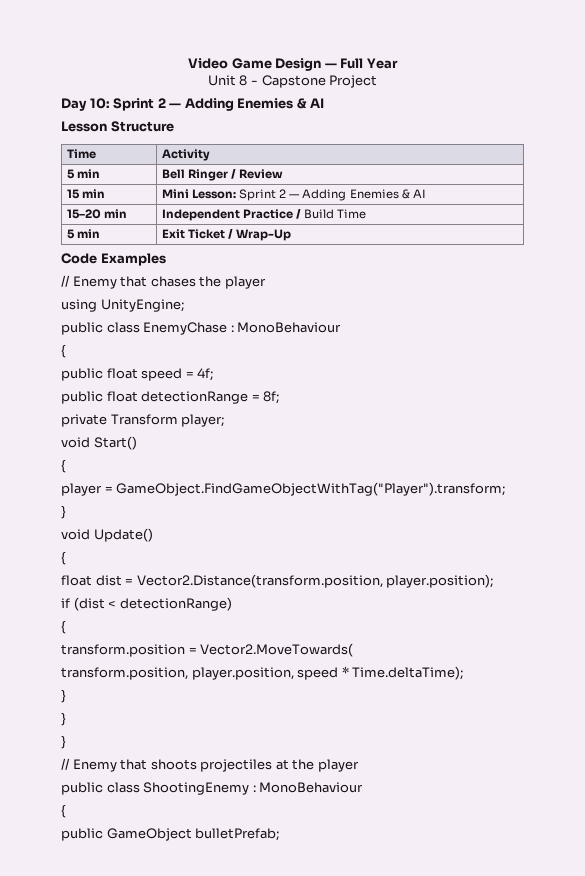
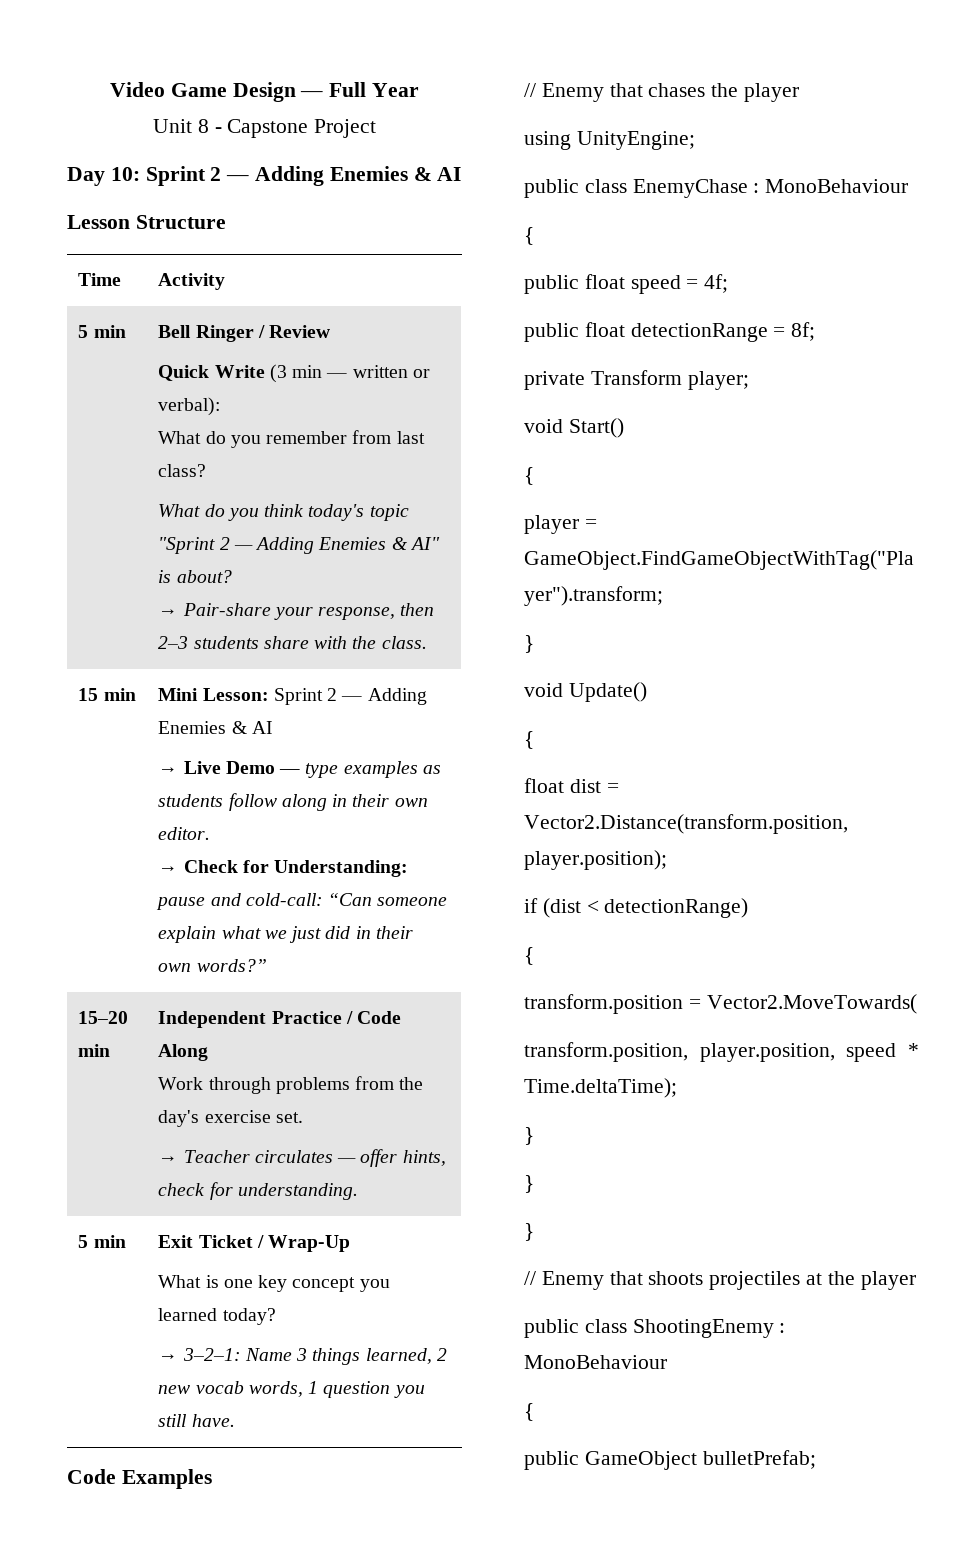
+ Quick Write (3 min — written or verbal):
+ What do you remember from last class?
+ What do you think today's topic "Sprint 2 — Adding Enemies & AI" is about?
+ → Pair-share your response, then 2–3 students share with the class.
+ → Live Demo — type examples as students follow along in their own editor.
+ → Check for Understanding: pause and cold-call: “Can someone explain what we just did in their own words?”
- 15–20 min | Independent Practice / Build Time
+ 15–20 min | Independent Practice / Code Along
+ Work through problems from the day's exercise set.
+ → Teacher circulates — offer hints, check for understanding.
  5 min | Exit Ticket / Wrap-Up
+ What is one key concept you learned today?
+ → 3–2–1: Name 3 things learned, 2 new vocab words, 1 question you still have.

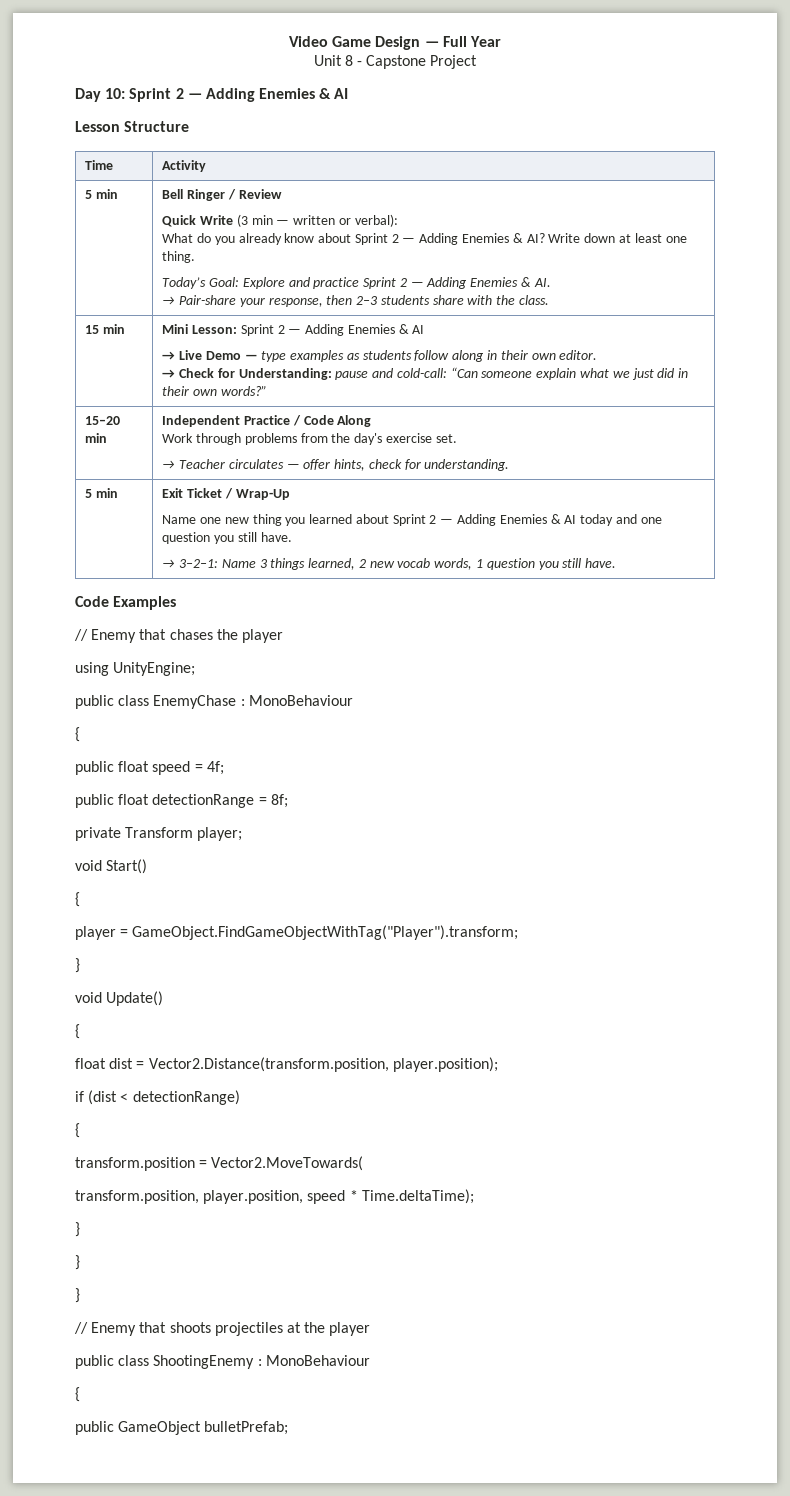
- What do you remember from last class?
- What do you think today's topic "Sprint 2 — Adding Enemies & AI" is about?
+ What do you already know about Sprint 2 — Adding Enemies & AI? Write down at least one thing.
+ Today’s Goal: Explore and practice Sprint 2 — Adding Enemies & AI.
- What is one key concept you learned today?
+ Name one new thing you learned about Sprint 2 — Adding Enemies & AI today and one question you still have.

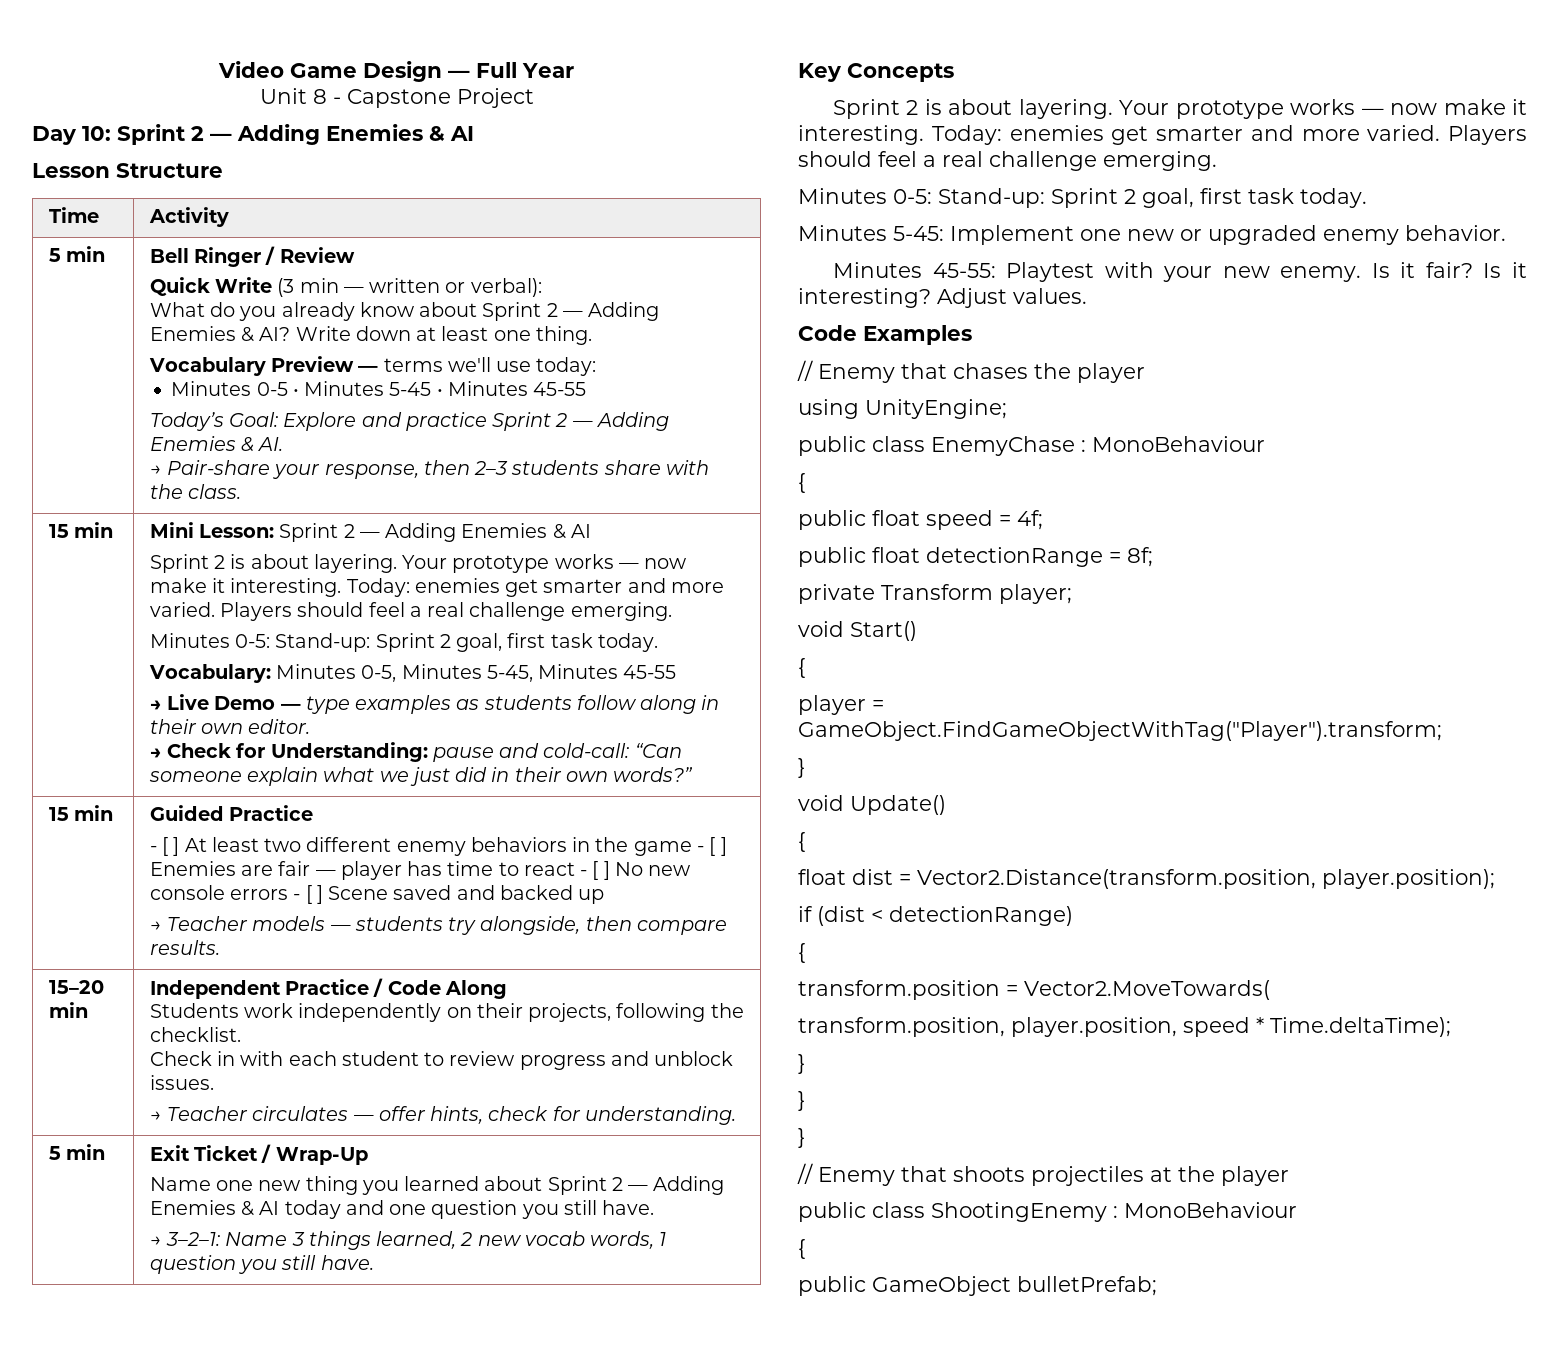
+ Vocabulary Preview — terms we'll use today:
+ Minutes 0-5 • Minutes 5-45 • Minutes 45-55
  Mini Lesson: Sprint 2 — Adding Enemies & AI
+ Sprint 2 is about layering. Your prototype works — now make it interesting. Today: enemies get smarter and more varied. Players should feel a real challenge emerging.
+ Minutes 0-5: Stand-up: Sprint 2 goal, first task today.
+ Vocabulary: Minutes 0-5, Minutes 5-45, Minutes 45-55
+ 15 min | Guided Practice
+ - [ ] At least two different enemy behaviors in the game - [ ] Enemies are fair — player has time to react - [ ] No new console errors - [ ] Scene saved and backed up
+ → Teacher models — students try alongside, then compare results.
  15–20 min | Independent Practice / Code Along
- Work through problems from the day's exercise set.
+ Students work independently on their projects, following the checklist.
+ Check in with each student to review progress and unblock issues.
+ Key Concepts
+ Sprint 2 is about layering. Your prototype works — now make it interesting. Today: enemies get smarter and more varied. Players should feel a real challenge emerging.
+ Minutes 0-5: Stand-up: Sprint 2 goal, first task today.
+ Minutes 5-45: Implement one new or upgraded enemy behavior.
+ Minutes 45-55: Playtest with your new enemy. Is it fair? Is it interesting? Adjust values.

